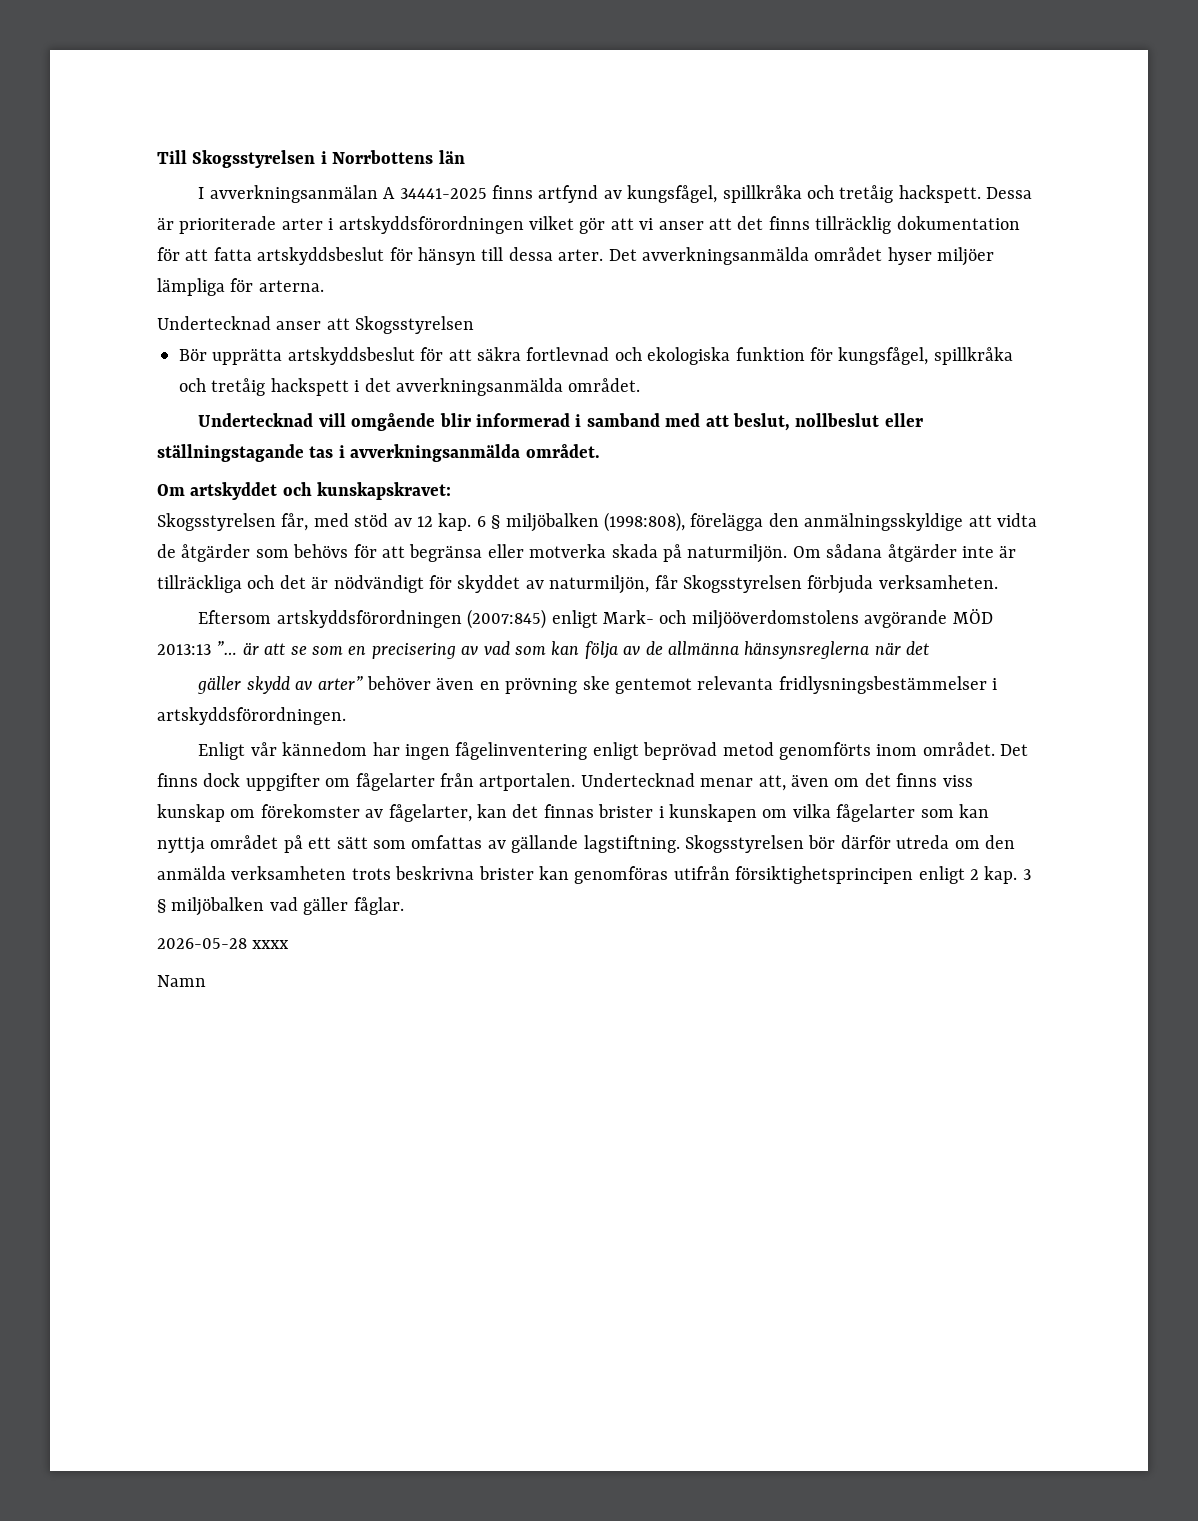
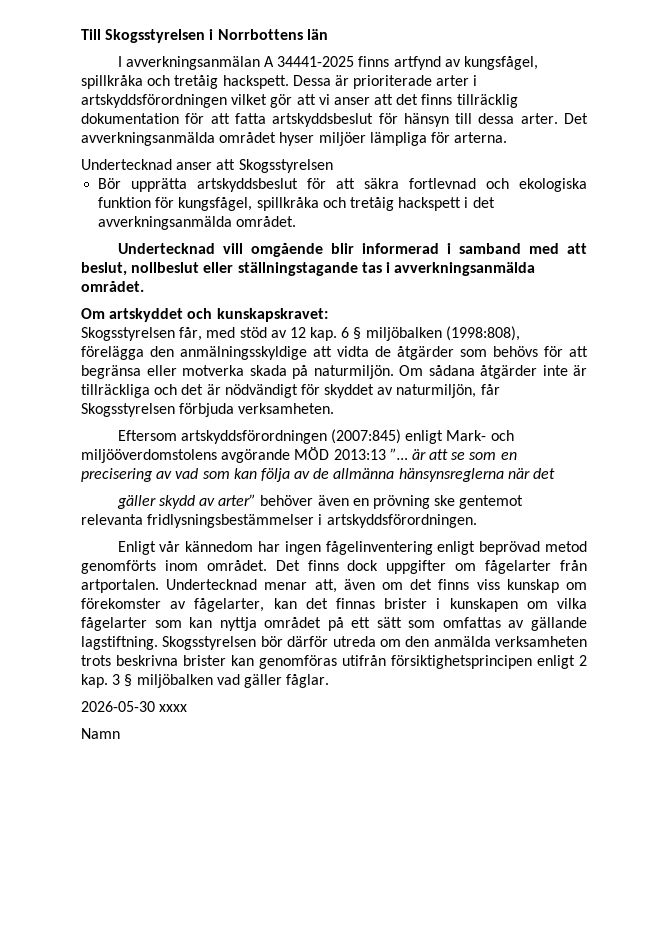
- 2026-05-28 xxxx
+ 2026-05-30 xxxx

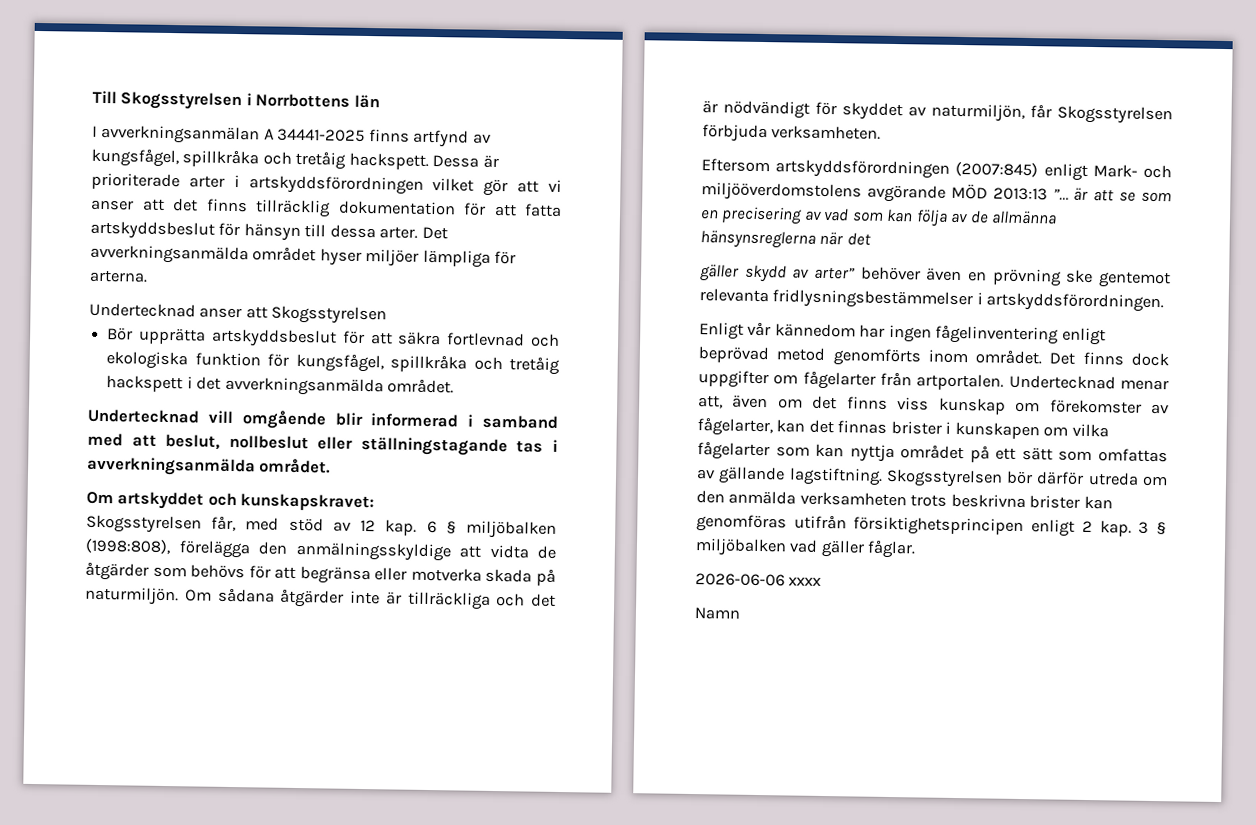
- 2026-05-30 xxxx
+ 2026-06-06 xxxx

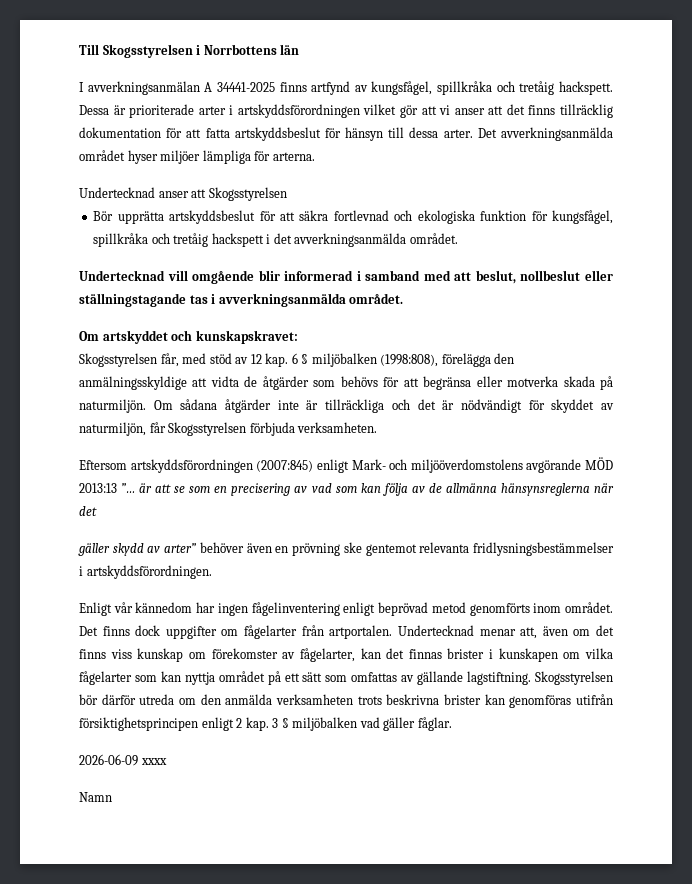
- 2026-06-06 xxxx
+ 2026-06-09 xxxx

